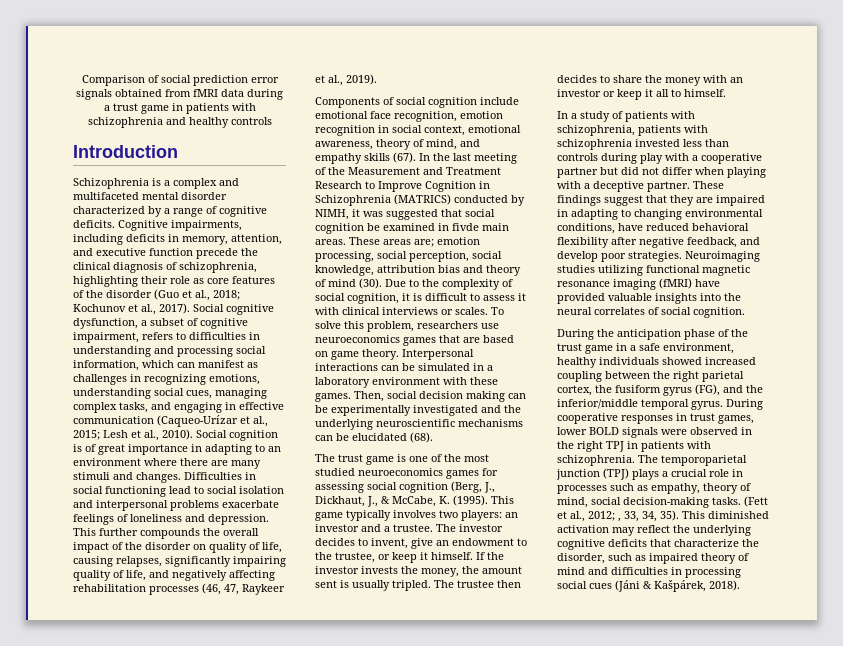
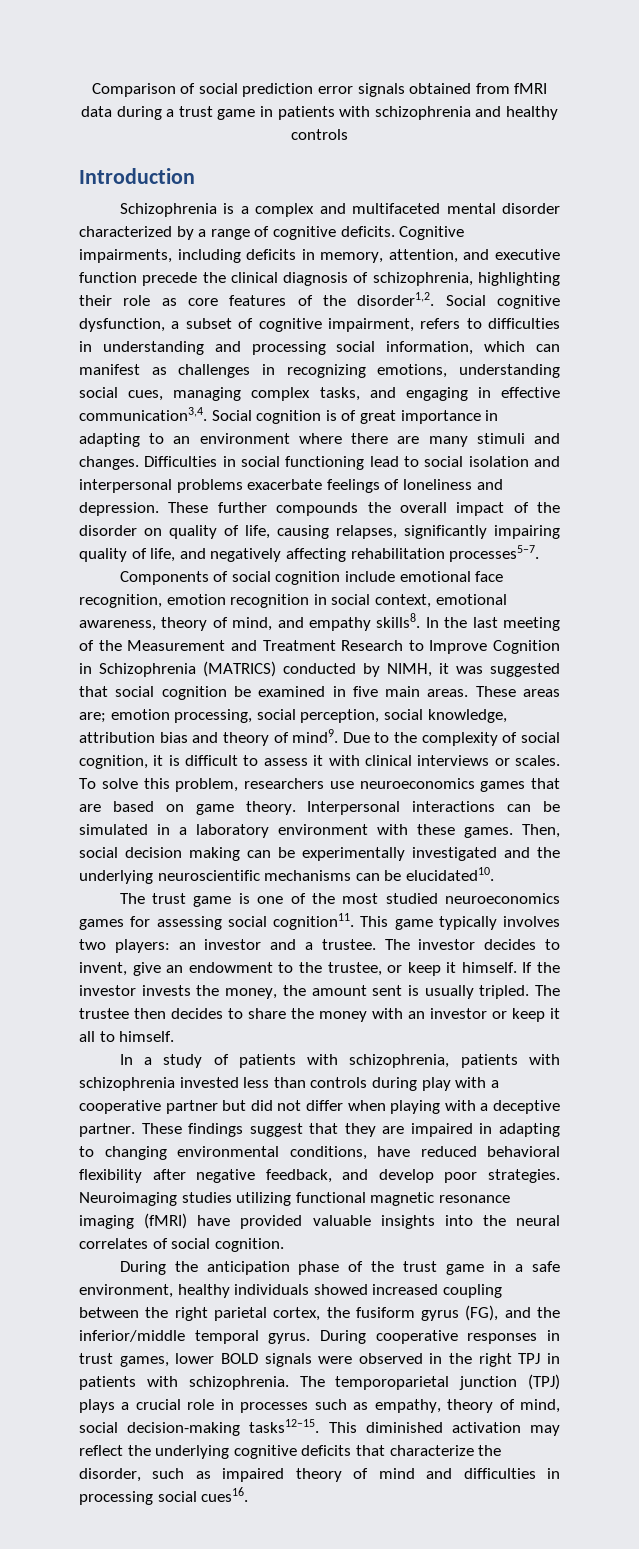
- Cognitive impairments, including deficits in memory, attention, and executive function precede the clinical diagnosis of schizophrenia, highlighting their role as core features of the disorder (Guo et al., 2018; Kochunov et al., 2017).
+ Cognitive impairments, including deficits in memory, attention, and executive function precede the clinical diagnosis of schizophrenia, highlighting their role as core features of the disorder1,2.
- Social cognitive dysfunction, a subset of cognitive impairment, refers to difficulties in understanding and processing social information, which can manifest as challenges in recognizing emotions, understanding social cues, managing complex tasks, and engaging in effective communication (Caqueo-Urízar et al., 2015; Lesh et al., 2010).
+ Social cognitive dysfunction, a subset of cognitive impairment, refers to difficulties in understanding and processing social information, which can manifest as challenges in recognizing emotions, understanding social cues, managing complex tasks, and engaging in effective communication3,4.
- This further compounds the overall impact of the disorder on quality of life, causing relapses, significantly impairing quality of life, and negatively affecting rehabilitation processes (46, 47, Raykeer et al., 2019).
+ These further compounds the overall impact of the disorder on quality of life, causing relapses, significantly impairing quality of life, and negatively affecting rehabilitation processes5–7.
- Components of social cognition include emotional face recognition, emotion recognition in social context, emotional awareness, theory of mind, and empathy skills (67).
+ Components of social cognition include emotional face recognition, emotion recognition in social context, emotional awareness, theory of mind, and empathy skills8.
- In the last meeting of the Measurement and Treatment Research to Improve Cognition in Schizophrenia (MATRICS) conducted by NIMH, it was suggested that social cognition be examined in fivde main areas.
+ In the last meeting of the Measurement and Treatment Research to Improve Cognition in Schizophrenia (MATRICS) conducted by NIMH, it was suggested that social cognition be examined in five main areas.
- These areas are; emotion processing, social perception, social knowledge, attribution bias and theory of mind (30).
+ These areas are; emotion processing, social perception, social knowledge, attribution bias and theory of mind9.
- Then, social decision making can be experimentally investigated and the underlying neuroscientific mechanisms can be elucidated (68).
+ Then, social decision making can be experimentally investigated and the underlying neuroscientific mechanisms can be elucidated10.
- The trust game is one of the most studied neuroeconomics games for assessing social cognition (Berg, J., Dickhaut, J., & McCabe, K. (1995).
+ The trust game is one of the most studied neuroeconomics games for assessing social cognition11.
- The temporoparietal junction (TPJ) plays a crucial role in processes such as empathy, theory of mind, social decision-making tasks. (Fett et al., 2012; , 33, 34, 35).
+ The temporoparietal junction (TPJ) plays a crucial role in processes such as empathy, theory of mind, social decision-making tasks12–15.
- This diminished activation may reflect the underlying cognitive deficits that characterize the disorder, such as impaired theory of mind and difficulties in processing social cues (Jáni & Kašpárek, 2018).
+ This diminished activation may reflect the underlying cognitive deficits that characterize the disorder, such as impaired theory of mind and difficulties in processing social cues16.

